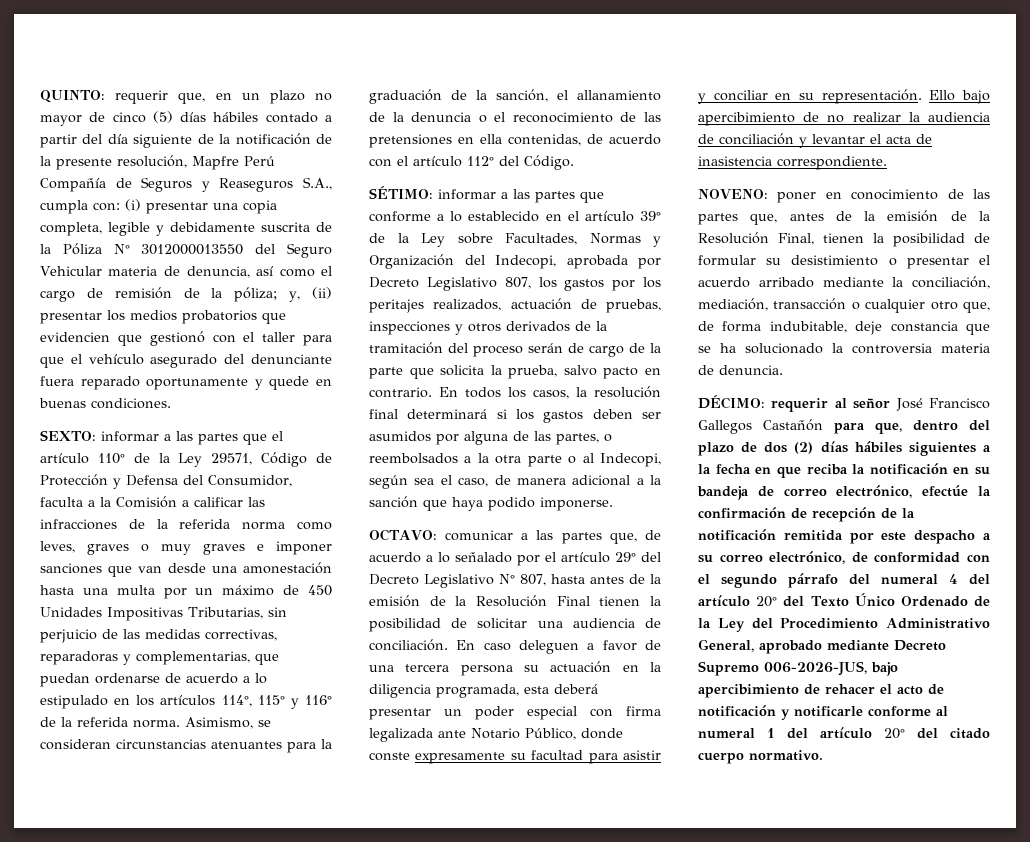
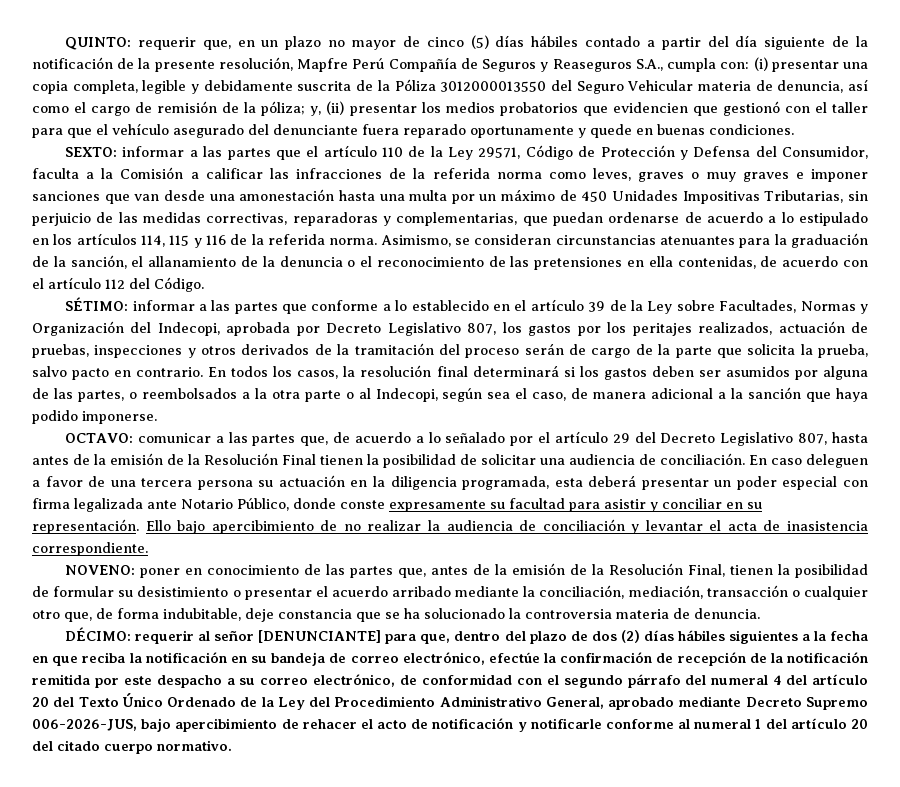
- (i) presentar una copia completa, legible y debidamente suscrita de la Póliza N° 3012000013550 del Seguro Vehicular materia de denuncia, así como el cargo de remisión de la póliza;
+ (i) presentar una copia completa, legible y debidamente suscrita de la Póliza 3012000013550 del Seguro Vehicular materia de denuncia, así como el cargo de remisión de la póliza;
- informar a las partes que el artículo 110° de la Ley 29571, Código de Protección y Defensa del Consumidor, faculta a la Comisión a calificar las infracciones de la referida norma como leves, graves o muy graves e imponer sanciones que van desde una amonestación hasta una multa por un máximo de 450 Unidades Impositivas Tributarias, sin perjuicio de las medidas correctivas, reparadoras y complementarias, que puedan ordenarse de acuerdo a lo estipulado en los artículos 114°, 115° y 116° de la referida norma.
+ informar a las partes que el artículo 110 de la Ley 29571, Código de Protección y Defensa del Consumidor, faculta a la Comisión a calificar las infracciones de la referida norma como leves, graves o muy graves e imponer sanciones que van desde una amonestación hasta una multa por un máximo de 450 Unidades Impositivas Tributarias, sin perjuicio de las medidas correctivas, reparadoras y complementarias, que puedan ordenarse de acuerdo a lo estipulado en los artículos 114, 115 y 116 de la referida norma.
- Asimismo, se consideran circunstancias atenuantes para la graduación de la sanción, el allanamiento de la denuncia o el reconocimiento de las pretensiones en ella contenidas, de acuerdo con el artículo 112° del Código.
+ Asimismo, se consideran circunstancias atenuantes para la graduación de la sanción, el allanamiento de la denuncia o el reconocimiento de las pretensiones en ella contenidas, de acuerdo con el artículo 112 del Código.
- SÉTIMO: informar a las partes que conforme a lo establecido en el artículo 39° de la Ley sobre Facultades, Normas y Organización del Indecopi, aprobada por Decreto Legislativo 807, los gastos por los peritajes realizados, actuación de pruebas, inspecciones y otros derivados de la tramitación del proceso serán de cargo de la parte que solicita la prueba, salvo pacto en contrario.
+ SÉTIMO: informar a las partes que conforme a lo establecido en el artículo 39 de la Ley sobre Facultades, Normas y Organización del Indecopi, aprobada por Decreto Legislativo 807, los gastos por los peritajes realizados, actuación de pruebas, inspecciones y otros derivados de la tramitación del proceso serán de cargo de la parte que solicita la prueba, salvo pacto en contrario.
- OCTAVO: comunicar a las partes que, de acuerdo a lo señalado por el artículo 29° del Decreto Legislativo N° 807, hasta antes de la emisión de la Resolución Final tienen la posibilidad de solicitar una audiencia de conciliación.
+ OCTAVO: comunicar a las partes que, de acuerdo a lo señalado por el artículo 29 del Decreto Legislativo 807, hasta antes de la emisión de la Resolución Final tienen la posibilidad de solicitar una audiencia de conciliación.
- requerir al señor José Francisco Gallegos Castañón para que, dentro del plazo de dos (2) días hábiles siguientes a la fecha en que reciba la notificación en su bandeja de correo electrónico, efectúe la confirmación de recepción de la notificación remitida por este despacho a su correo electrónico, de conformidad con el segundo párrafo del numeral 4 del artículo 20° del Texto Único Ordenado de la Ley del Procedimiento Administrativo General, aprobado mediante Decreto Supremo 006-2026-JUS, bajo apercibimiento de rehacer el acto de notificación y notificarle conforme al numeral 1 del artículo 20° del citado cuerpo normativo.
+ requerir al señor [DENUNCIANTE] para que, dentro del plazo de dos (2) días hábiles siguientes a la fecha en que reciba la notificación en su bandeja de correo electrónico, efectúe la confirmación de recepción de la notificación remitida por este despacho a su correo electrónico, de conformidad con el segundo párrafo del numeral 4 del artículo 20 del Texto Único Ordenado de la Ley del Procedimiento Administrativo General, aprobado mediante Decreto Supremo 006-2026-JUS, bajo apercibimiento de rehacer el acto de notificación y notificarle conforme al numeral 1 del artículo 20 del citado cuerpo normativo.

